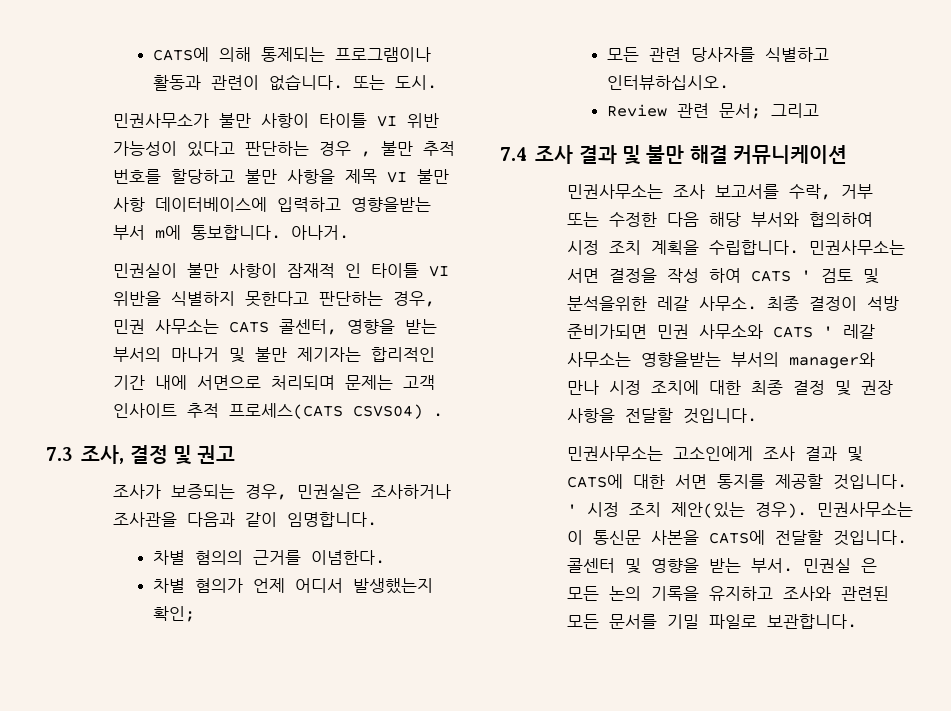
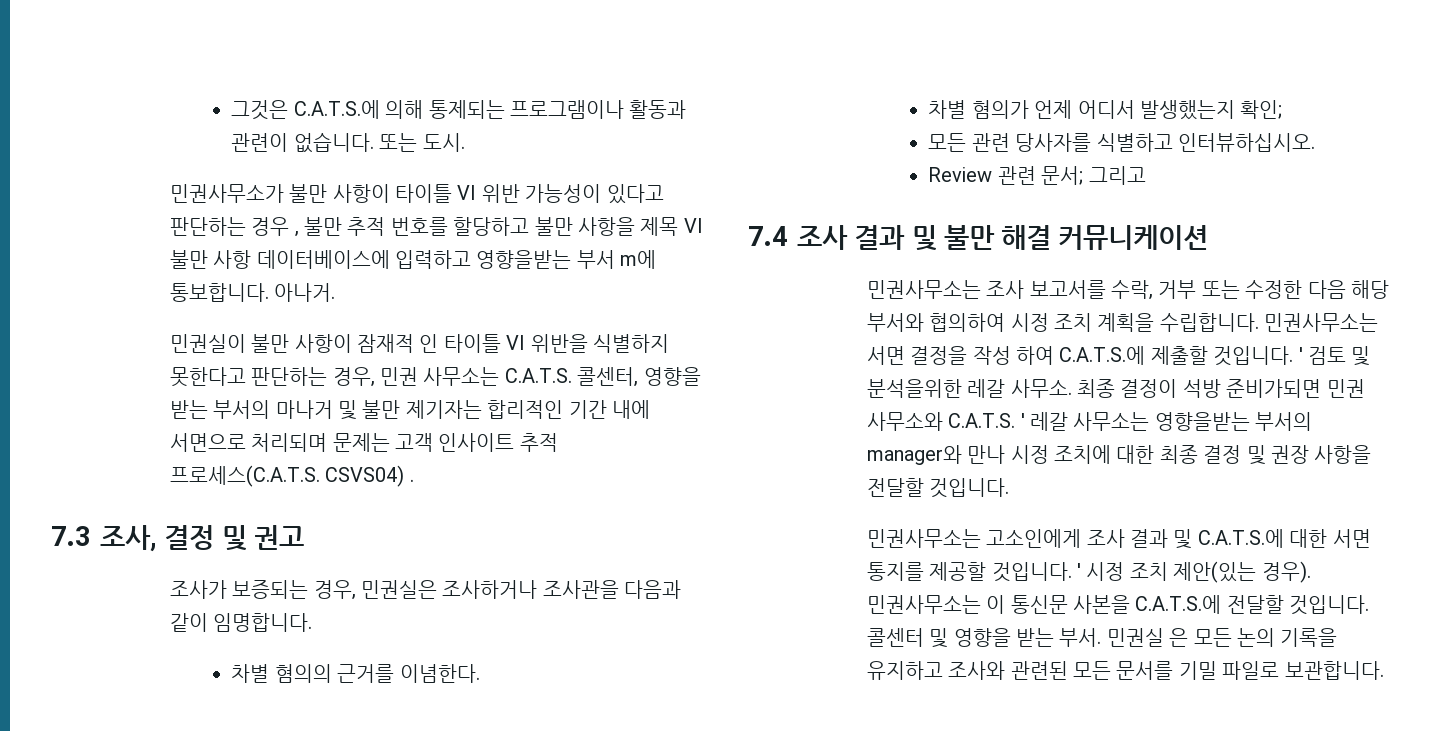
- CATS에 의해 통제되는 프로그램이나 활동과 관련이 없습니다.
+ 그것은 C.A.T.S.에 의해 통제되는 프로그램이나 활동과 관련이 없습니다.
- 민권실이 불만 사항이 잠재적 인 타이틀 VI 위반을 식별하지 못한다고 판단하는 경우, 민권 사무소는 CATS 콜센터, 영향을 받는 부서의 마나거 및 불만 제기자는 합리적인 기간 내에 서면으로 처리되며 문제는 고객 인사이트 추적 프로세스(CATS CSVS04) .
+ 민권실이 불만 사항이 잠재적 인 타이틀 VI 위반을 식별하지 못한다고 판단하는 경우, 민권 사무소는 C.A.T.S. 콜센터, 영향을 받는 부서의 마나거 및 불만 제기자는 합리적인 기간 내에 서면으로 처리되며 문제는 고객 인사이트 추적 프로세스(C.A.T.S. CSVS04) .
- 민권사무소는 서면 결정을 작성 하여 CATS ' 검토 및 분석을위한 레갈 사무소.
+ 민권사무소는 서면 결정을 작성 하여 C.A.T.S.에 제출할 것입니다. ' 검토 및 분석을위한 레갈 사무소.
- 최종 결정이 석방 준비가되면 민권 사무소와 CATS ' 레갈 사무소는 영향을받는 부서의 manager와 만나 시정 조치에 대한 최종 결정 및 권장 사항을 전달할 것입니다.
+ 최종 결정이 석방 준비가되면 민권 사무소와 C.A.T.S. ' 레갈 사무소는 영향을받는 부서의 manager와 만나 시정 조치에 대한 최종 결정 및 권장 사항을 전달할 것입니다.
- 민권사무소는 고소인에게 조사 결과 및 CATS에 대한 서면 통지를 제공할 것입니다.
+ 민권사무소는 고소인에게 조사 결과 및 C.A.T.S.에 대한 서면 통지를 제공할 것입니다.
- 민권사무소는 이 통신문 사본을 CATS에 전달할 것입니다.
+ 민권사무소는 이 통신문 사본을 C.A.T.S.에 전달할 것입니다.

